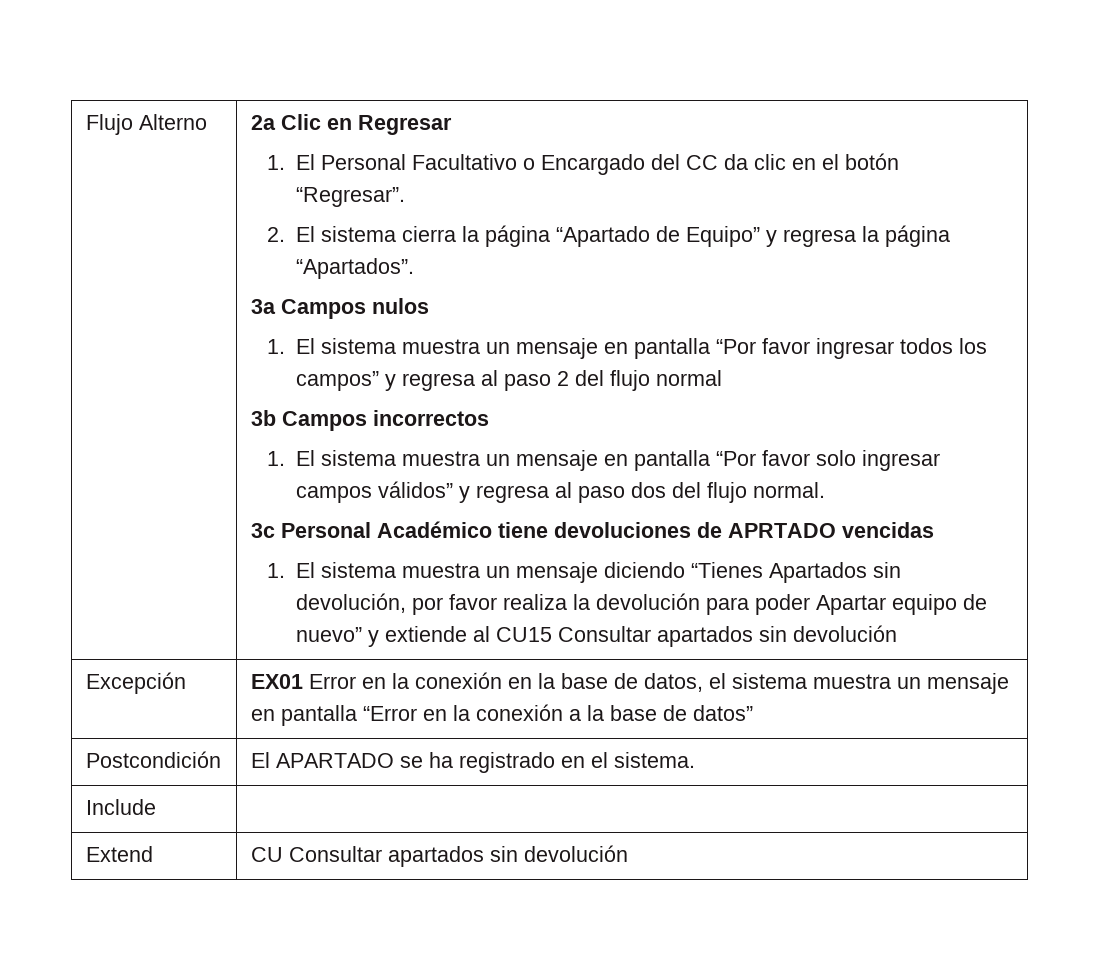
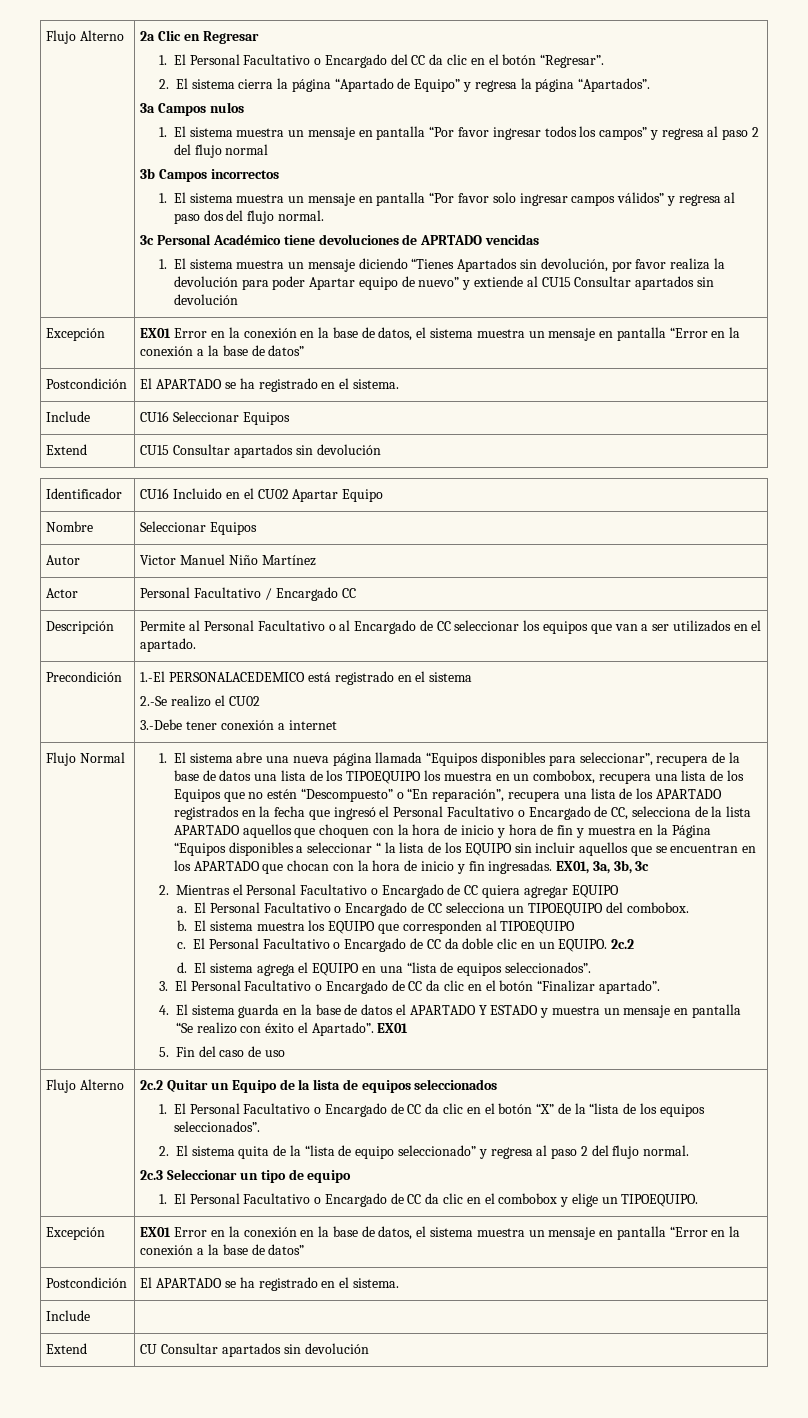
+ Include | CU16 Seleccionar Equipos
+ Extend | CU15 Consultar apartados sin devolución
+ Identificador | CU16 Incluido en el CU02 Apartar Equipo
+ Nombre | Seleccionar Equipos
+ Autor | Victor Manuel Niño Martínez
+ Actor | Personal Facultativo / Encargado CC
+ Descripción | Permite al Personal Facultativo o al Encargado de CC seleccionar los equipos que van a ser utilizados en el apartado.
+ Precondición | 1.-El PERSONALACEDEMICO está registrado en el sistema
+ 2.-Se realizo el CU02
+ 3.-Debe tener conexión a internet
+ Flujo Normal | 1. El sistema abre una nueva página llamada “Equipos disponibles para seleccionar”, recupera de la base de datos una lista de los TIPOEQUIPO los muestra en un combobox, recupera una lista de los Equipos que no estén “Descompuesto” o “En reparación”, recupera una lista de los APARTADO registrados en la fecha que ingresó el Personal Facultativo o Encargado de CC, selecciona de la lista APARTADO aquellos que choquen con la hora de inicio y hora de fin y muestra en la Página “Equipos disponibles a seleccionar “ la lista de los EQUIPO sin incluir aquellos que se encuentran en los APARTADO que chocan con la hora de inicio y fin ingresadas. EX01, 3a, 3b, 3c
+ 2. Mientras el Personal Facultativo o Encargado de CC quiera agregar EQUIPO
+ a. El Personal Facultativo o Encargado de CC selecciona un TIPOEQUIPO del combobox.
+ b. El sistema muestra los EQUIPO que corresponden al TIPOEQUIPO
+ c. El Personal Facultativo o Encargado de CC da doble clic en un EQUIPO. 2c.2
+ d. El sistema agrega el EQUIPO en una “lista de equipos seleccionados”.
+ 3. El Personal Facultativo o Encargado de CC da clic en el botón “Finalizar apartado”.
+ 4. El sistema guarda en la base de datos el APARTADO Y ESTADO y muestra un mensaje en pantalla “Se realizo con éxito el Apartado”. EX01
+ 5. Fin del caso de uso
+ Flujo Alterno | 2c.2 Quitar un Equipo de la lista de equipos seleccionados
+ 1. El Personal Facultativo o Encargado de CC da clic en el botón “X” de la “lista de los equipos seleccionados”.
+ 2. El sistema quita de la “lista de equipo seleccionado” y regresa al paso 2 del flujo normal.
+ 2c.3 Seleccionar un tipo de equipo
+ 1. El Personal Facultativo o Encargado de CC da clic en el combobox y elige un TIPOEQUIPO.
+ Excepción | EX01 Error en la conexión en la base de datos, el sistema muestra un mensaje en pantalla “Error en la conexión a la base de datos”
+ Postcondición | El APARTADO se ha registrado en el sistema.

